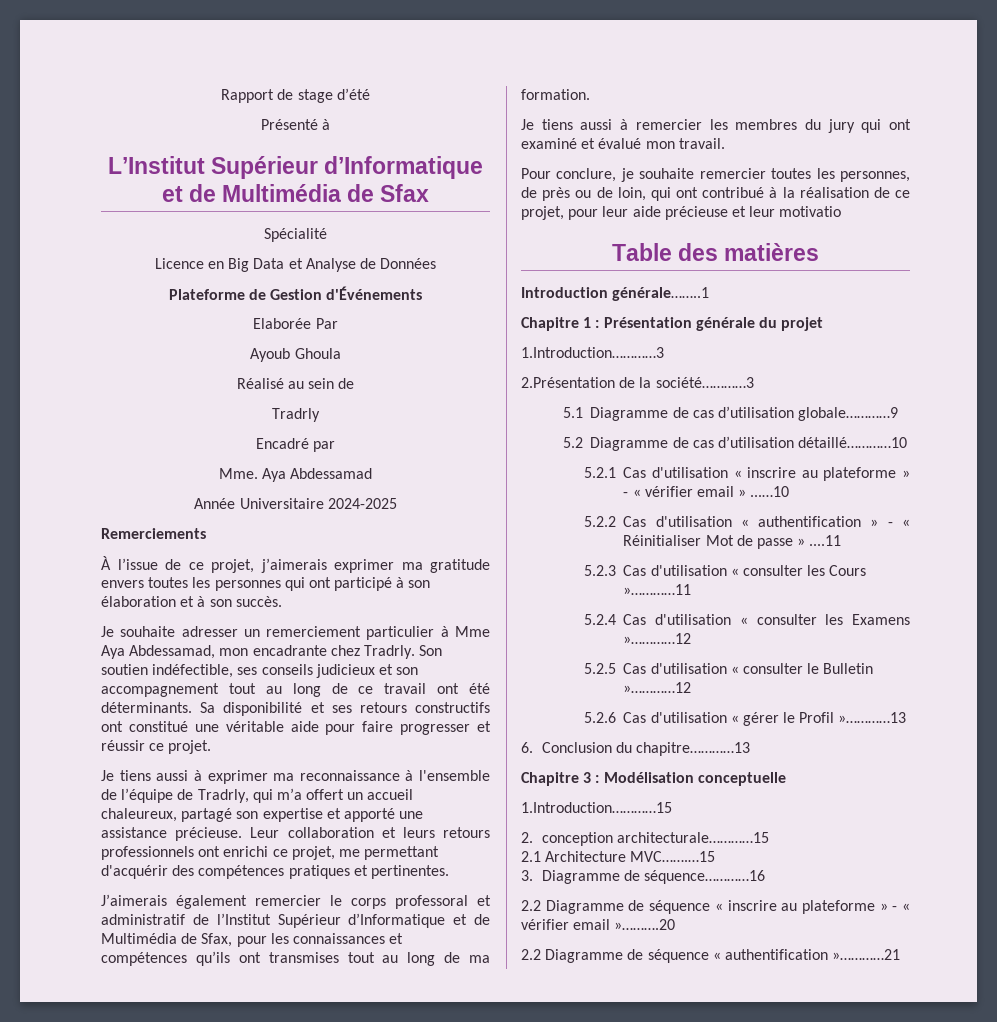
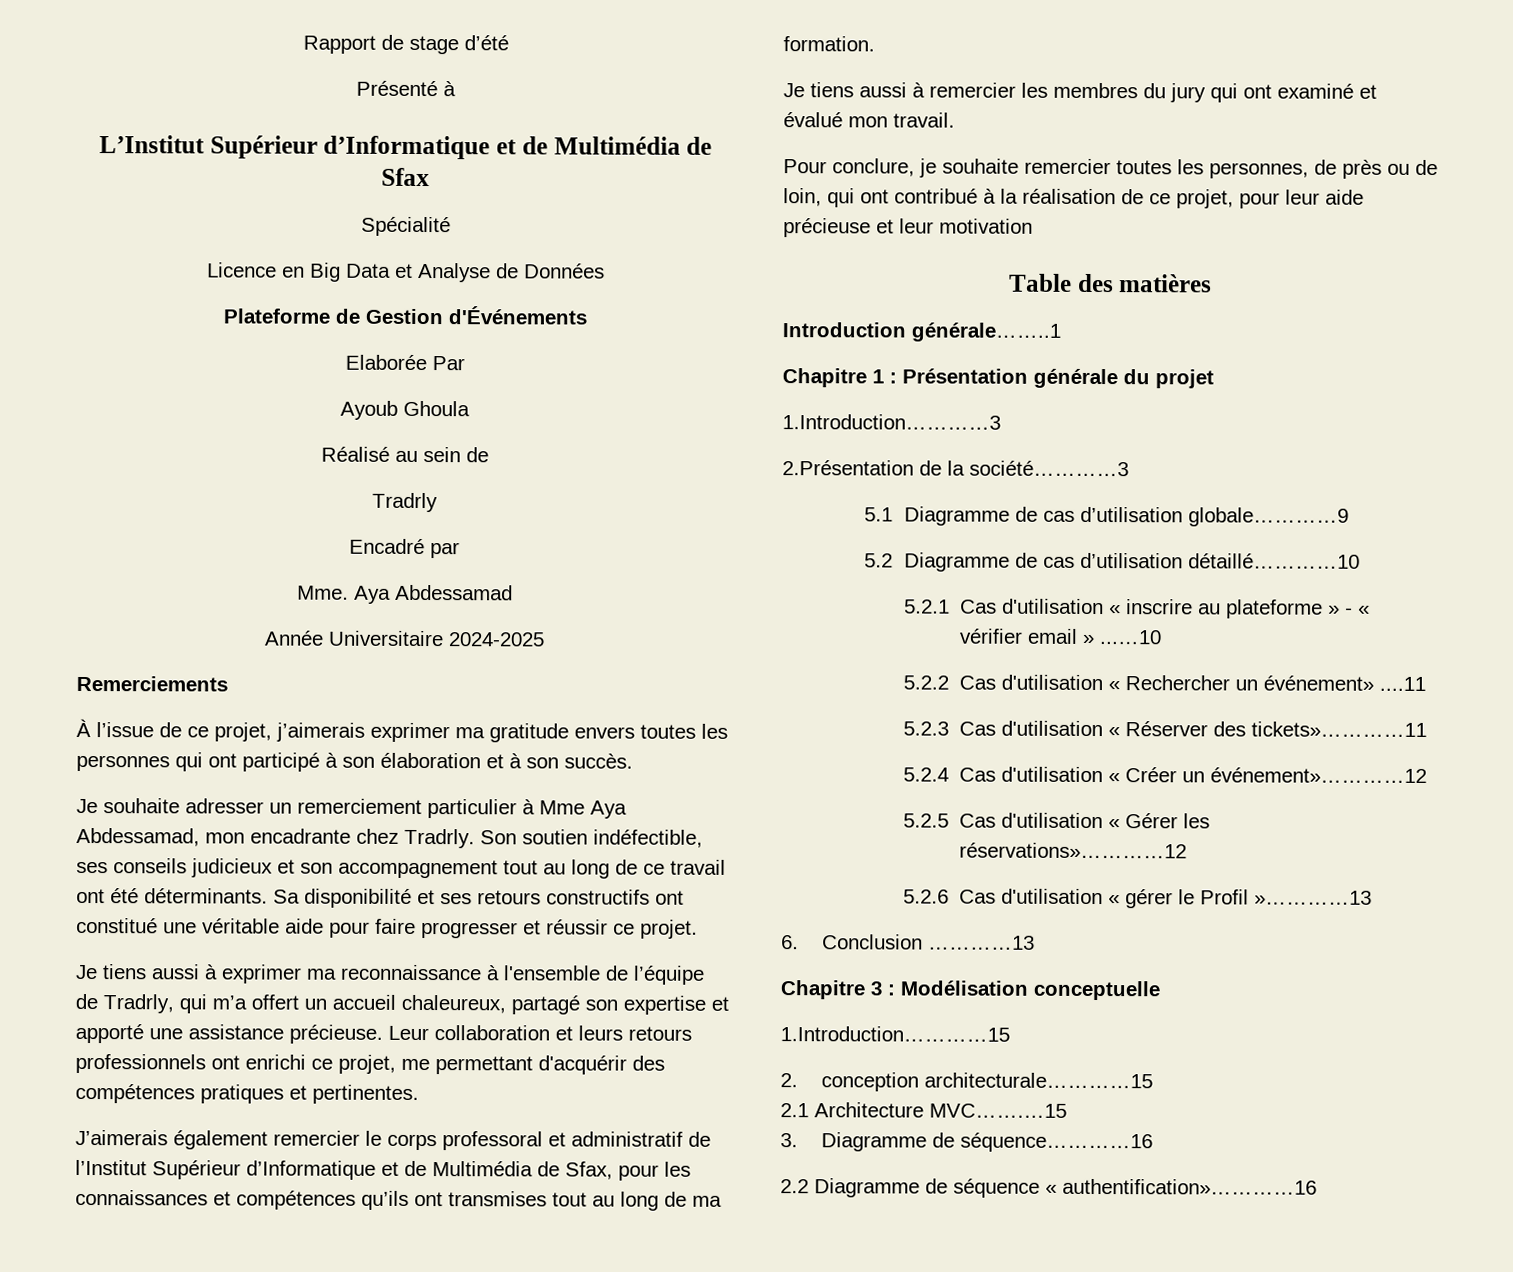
- Pour conclure, je souhaite remercier toutes les personnes, de près ou de loin, qui ont contribué à la réalisation de ce projet, pour leur aide précieuse et leur motivatio
+ Pour conclure, je souhaite remercier toutes les personnes, de près ou de loin, qui ont contribué à la réalisation de ce projet, pour leur aide précieuse et leur motivation
- 5.2.2 Cas d'utilisation « authentification » - « Réinitialiser Mot de passe » ....11
+ 5.2.2 Cas d'utilisation « Rechercher un événement» ....11
- 5.2.3 Cas d'utilisation « consulter les Cours »…………11
+ 5.2.3 Cas d'utilisation « Réserver des tickets»…………11
- 5.2.4 Cas d'utilisation « consulter les Examens »…………12
+ 5.2.4 Cas d'utilisation « Créer un événement»…………12
- 5.2.5 Cas d'utilisation « consulter le Bulletin »…………12
+ 5.2.5 Cas d'utilisation « Gérer les réservations»…………12
- 6. Conclusion du chapitre…………13
+ 6. Conclusion …………13
- 2.2 Diagramme de séquence « inscrire au plateforme » - « vérifier email »……….20
- 2.2 Diagramme de séquence « authentification »…………21
+ 2.2 Diagramme de séquence « authentification»…………16

